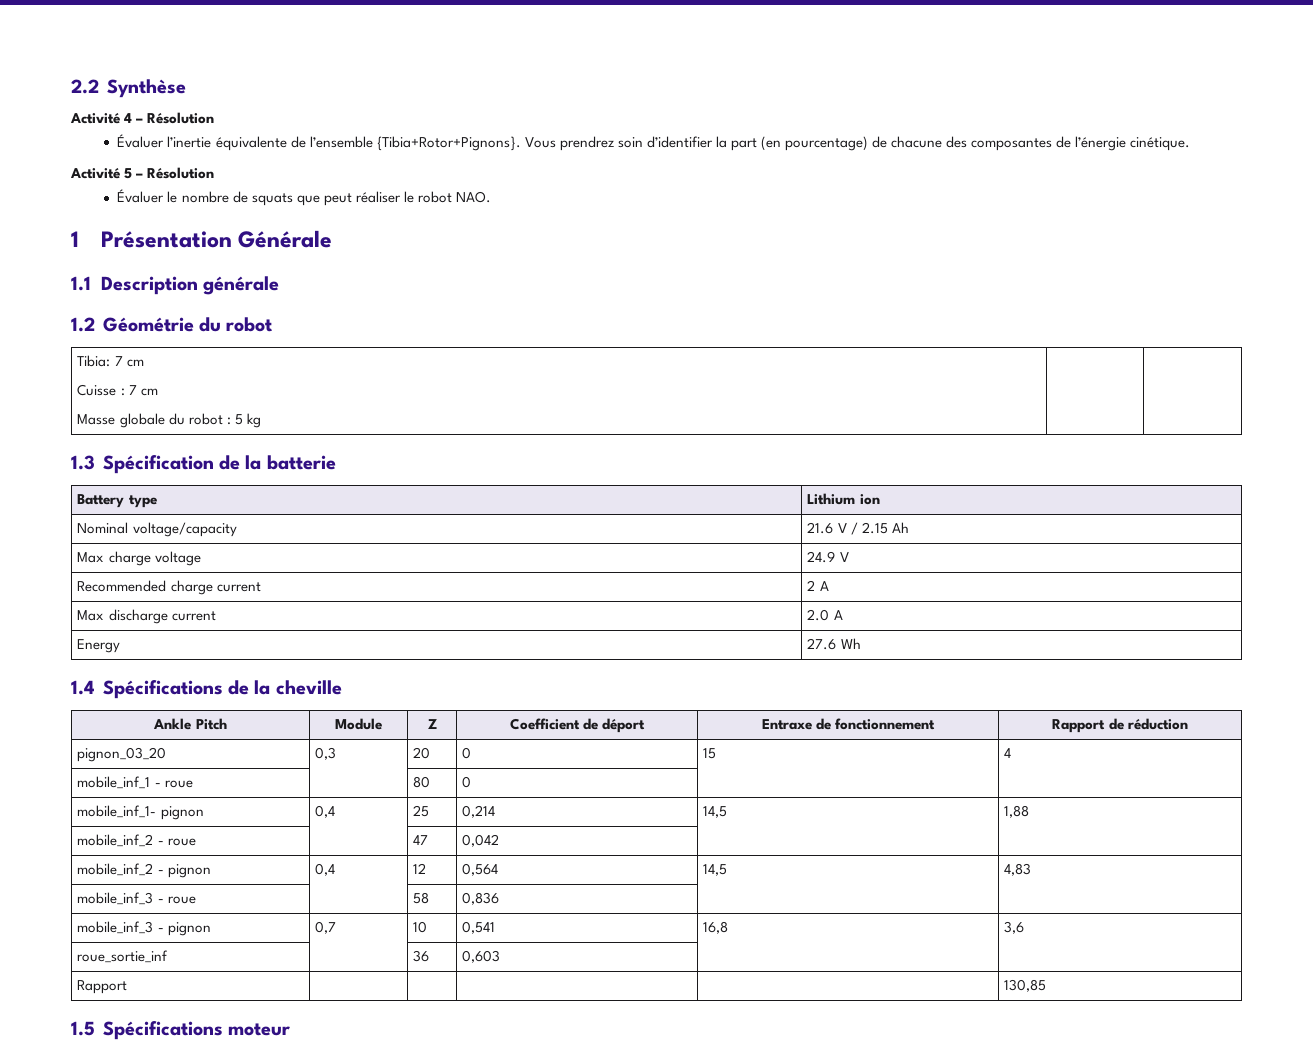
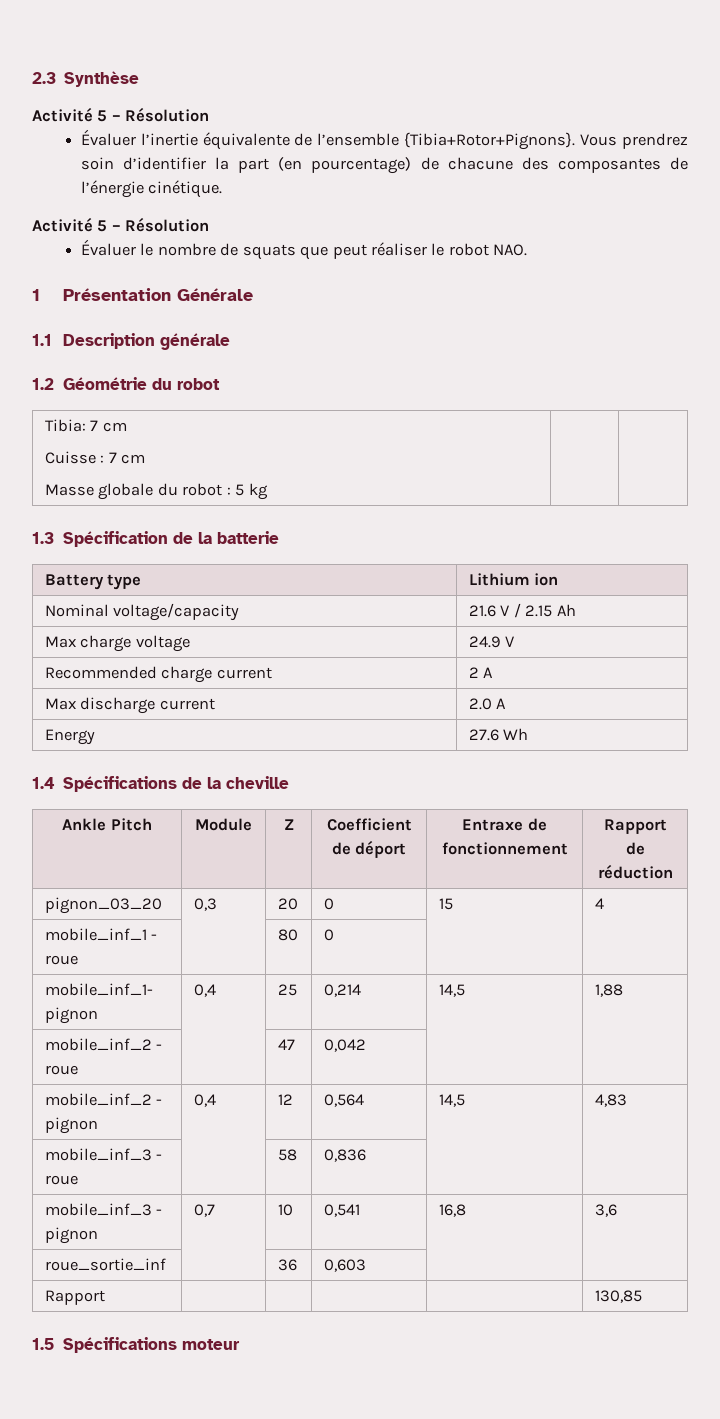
- 2.2 Synthèse
- Activité 4 – Résolution
+ 2.3 Synthèse
+ Activité 5 – Résolution

